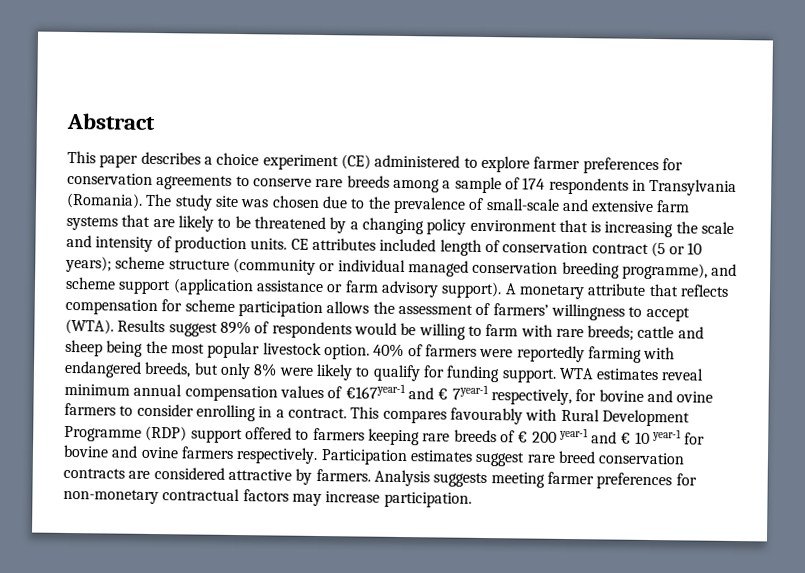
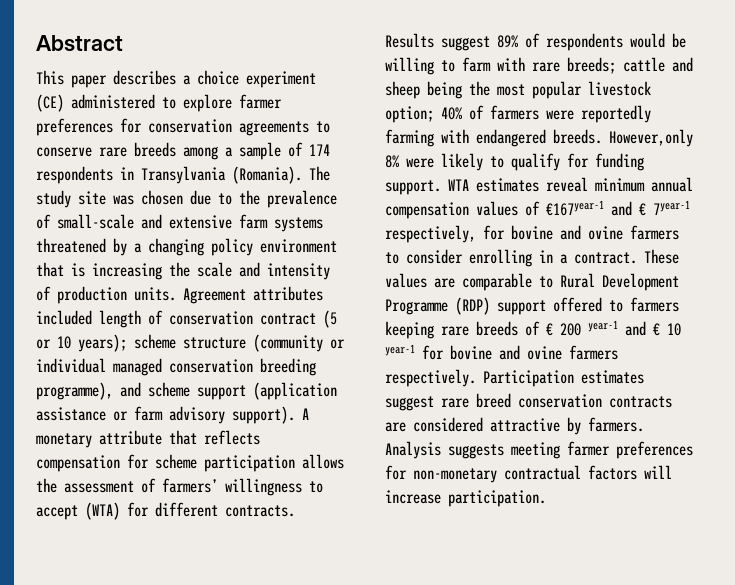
- The study site was chosen due to the prevalence of small-scale and extensive farm systems that are likely to be threatened by a changing policy environment that is increasing the scale and intensity of production units.
+ The study site was chosen due to the prevalence of small-scale and extensive farm systems threatened by a changing policy environment that is increasing the scale and intensity of production units.
- CE attributes included length of conservation contract (5 or 10 years); scheme structure (community or individual managed conservation breeding programme), and scheme support (application assistance or farm advisory support).
+ Agreement attributes included length of conservation contract (5 or 10 years); scheme structure (community or individual managed conservation breeding programme), and scheme support (application assistance or farm advisory support).
- A monetary attribute that reflects compensation for scheme participation allows the assessment of farmers’ willingness to accept (WTA).
+ A monetary attribute that reflects compensation for scheme participation allows the assessment of farmers’ willingness to accept (WTA) for different contracts.
- Results suggest 89% of respondents would be willing to farm with rare breeds; cattle and sheep being the most popular livestock option. 40% of farmers were reportedly farming with endangered breeds, but only 8% were likely to qualify for funding support.
+ Results suggest 89% of respondents would be willing to farm with rare breeds; cattle and sheep being the most popular livestock option; 40% of farmers were reportedly farming with endangered breeds. However,only 8% were likely to qualify for funding support.
- This compares favourably with Rural Development Programme (RDP) support offered to farmers keeping rare breeds of € 200 year-1 and € 10 year-1 for bovine and ovine farmers respectively.
+ These values are comparable to Rural Development Programme (RDP) support offered to farmers keeping rare breeds of € 200 year-1 and € 10 year-1 for bovine and ovine farmers respectively.
- Analysis suggests meeting farmer preferences for non-monetary contractual factors may increase participation.
+ Analysis suggests meeting farmer preferences for non-monetary contractual factors will increase participation.

